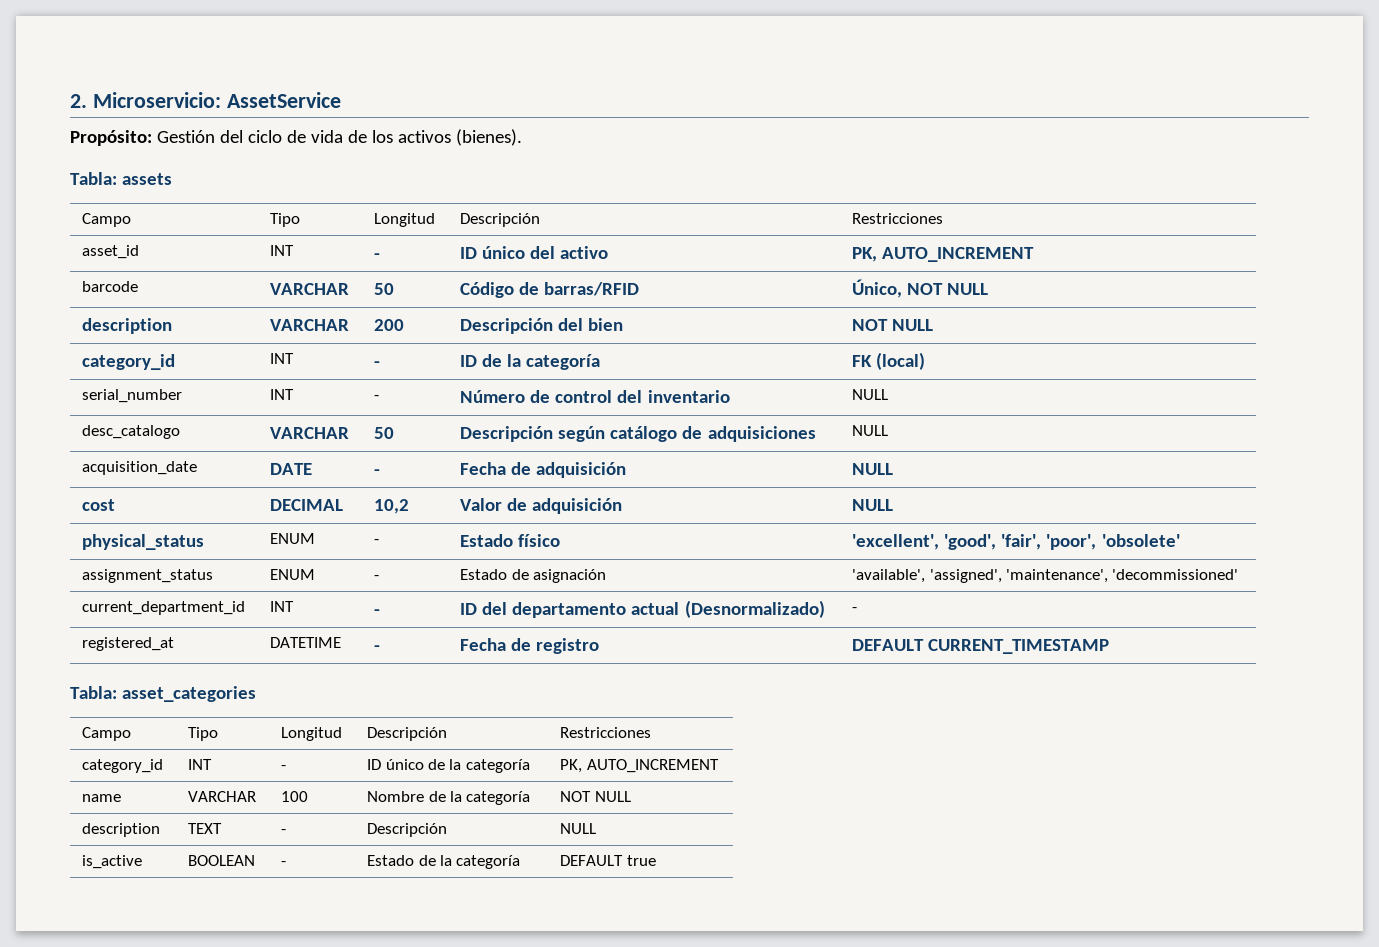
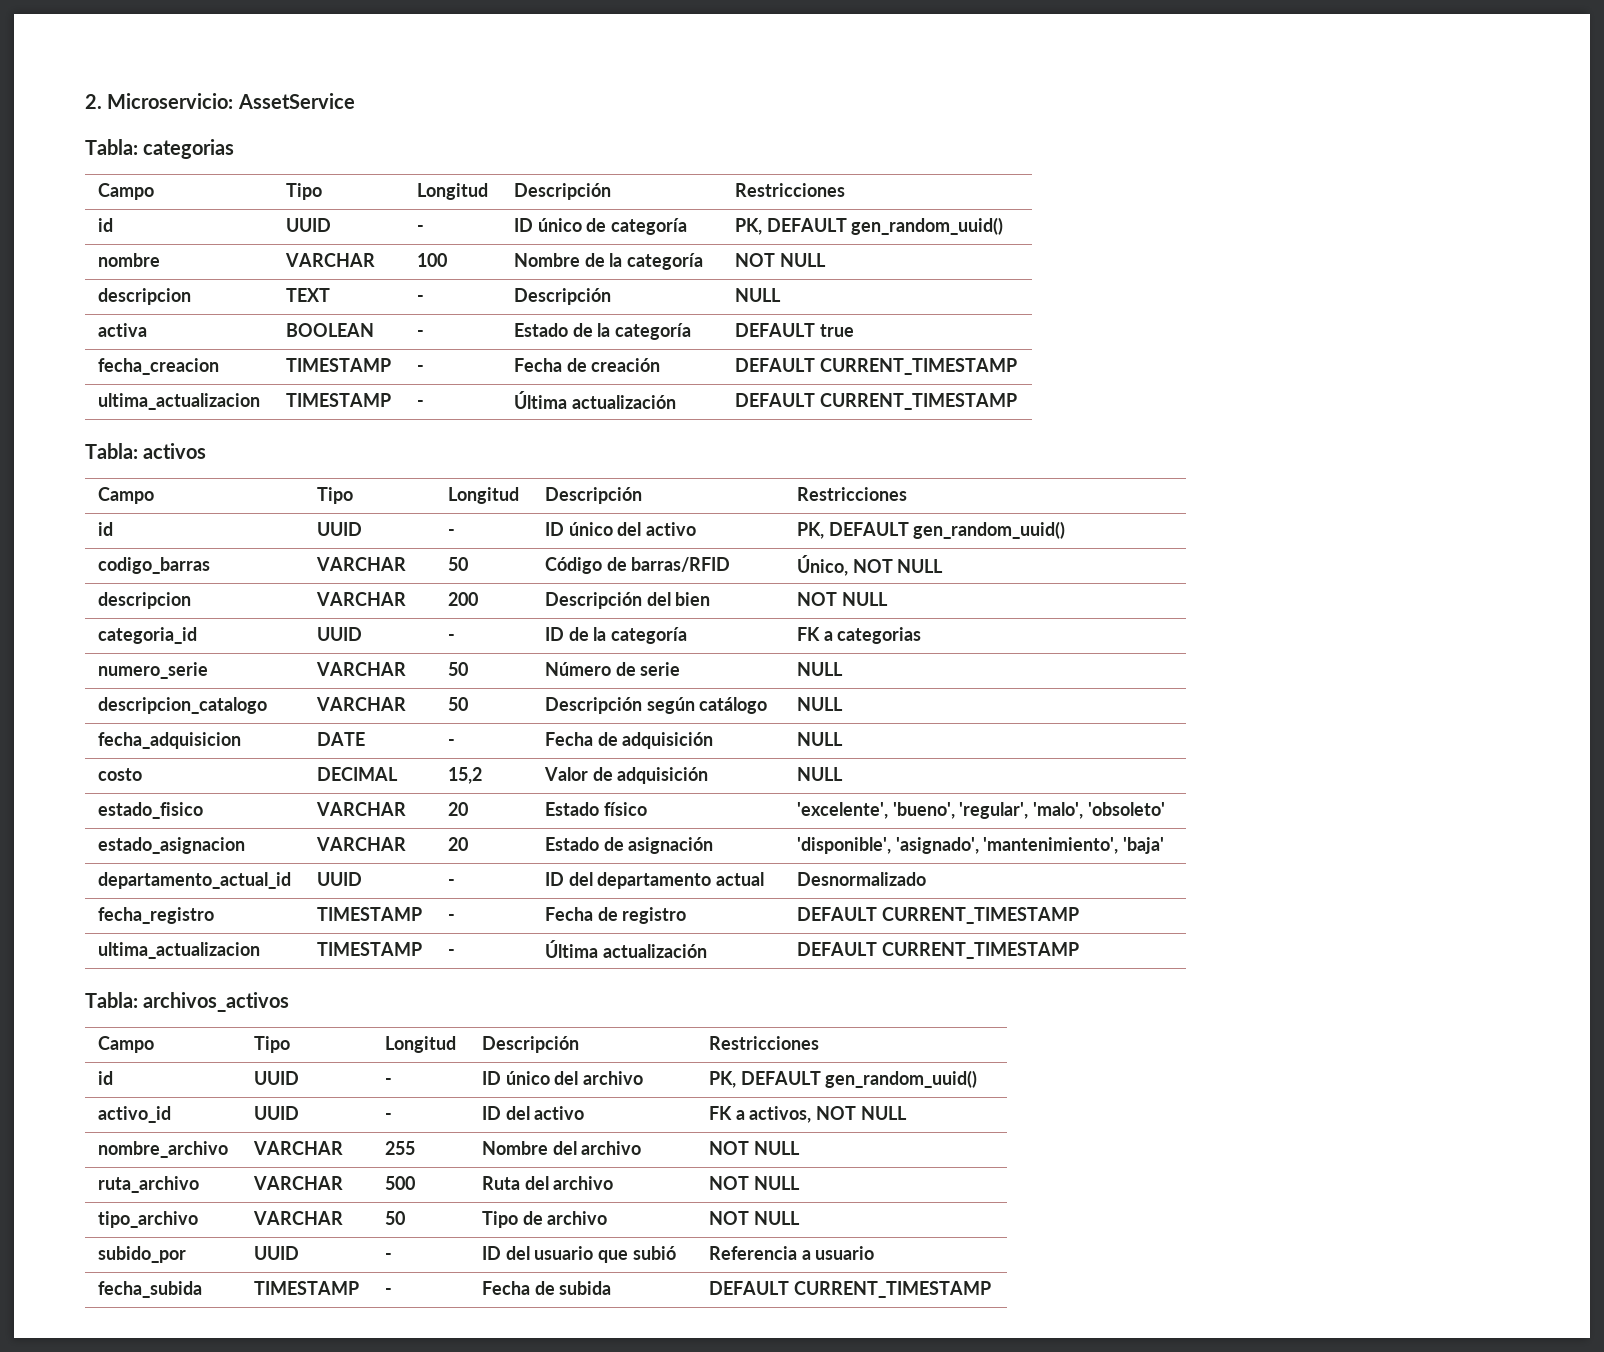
- Propósito: Gestión del ciclo de vida de los activos (bienes).
- Tabla: assets
+ Tabla: categorias
  Campo | Tipo | Longitud | Descripción | Restricciones
- asset_id | INT | - | ID único del activo | PK, AUTO_INCREMENT
- barcode | VARCHAR | 50 | Código de barras/RFID | Único, NOT NULL
+ id | UUID | - | ID único de categoría | PK, DEFAULT gen_random_uuid()
+ nombre | VARCHAR | 100 | Nombre de la categoría | NOT NULL
+ descripcion | TEXT | - | Descripción | NULL
+ activa | BOOLEAN | - | Estado de la categoría | DEFAULT true
+ fecha_creacion | TIMESTAMP | - | Fecha de creación | DEFAULT CURRENT_TIMESTAMP
+ ultima_actualizacion | TIMESTAMP | - | Última actualización | DEFAULT CURRENT_TIMESTAMP
+ Tabla: activos
+ Campo | Tipo | Longitud | Descripción | Restricciones
+ id | UUID | - | ID único del activo | PK, DEFAULT gen_random_uuid()
+ codigo_barras | VARCHAR | 50 | Código de barras/RFID | Único, NOT NULL
- description | VARCHAR | 200 | Descripción del bien | NOT NULL
+ descripcion | VARCHAR | 200 | Descripción del bien | NOT NULL
- category_id | INT | - | ID de la categoría | FK (local)
- serial_number | INT | - | Número de control del inventario | NULL
- desc_catalogo | VARCHAR | 50 | Descripción según catálogo de adquisiciones | NULL
- acquisition_date | DATE | - | Fecha de adquisición | NULL
+ categoria_id | UUID | - | ID de la categoría | FK a categorias
+ numero_serie | VARCHAR | 50 | Número de serie | NULL
+ descripcion_catalogo | VARCHAR | 50 | Descripción según catálogo | NULL
+ fecha_adquisicion | DATE | - | Fecha de adquisición | NULL
- cost | DECIMAL | 10,2 | Valor de adquisición | NULL
+ costo | DECIMAL | 15,2 | Valor de adquisición | NULL
- physical_status | ENUM | - | Estado físico | 'excellent', 'good', 'fair', 'poor', 'obsolete'
- assignment_status | ENUM | - | Estado de asignación | 'available', 'assigned', 'maintenance', 'decommissioned'
- current_department_id | INT | - | ID del departamento actual (Desnormalizado) | -
- registered_at | DATETIME | - | Fecha de registro | DEFAULT CURRENT_TIMESTAMP
- Tabla: asset_categories
+ estado_fisico | VARCHAR | 20 | Estado físico | 'excelente', 'bueno', 'regular', 'malo', 'obsoleto'
+ estado_asignacion | VARCHAR | 20 | Estado de asignación | 'disponible', 'asignado', 'mantenimiento', 'baja'
+ departamento_actual_id | UUID | - | ID del departamento actual | Desnormalizado
+ fecha_registro | TIMESTAMP | - | Fecha de registro | DEFAULT CURRENT_TIMESTAMP
+ ultima_actualizacion | TIMESTAMP | - | Última actualización | DEFAULT CURRENT_TIMESTAMP
+ Tabla: archivos_activos
  Campo | Tipo | Longitud | Descripción | Restricciones
- category_id | INT | - | ID único de la categoría | PK, AUTO_INCREMENT
- name | VARCHAR | 100 | Nombre de la categoría | NOT NULL
- description | TEXT | - | Descripción | NULL
- is_active | BOOLEAN | - | Estado de la categoría | DEFAULT true
+ id | UUID | - | ID único del archivo | PK, DEFAULT gen_random_uuid()
+ activo_id | UUID | - | ID del activo | FK a activos, NOT NULL
+ nombre_archivo | VARCHAR | 255 | Nombre del archivo | NOT NULL
+ ruta_archivo | VARCHAR | 500 | Ruta del archivo | NOT NULL
+ tipo_archivo | VARCHAR | 50 | Tipo de archivo | NOT NULL
+ subido_por | UUID | - | ID del usuario que subió | Referencia a usuario
+ fecha_subida | TIMESTAMP | - | Fecha de subida | DEFAULT CURRENT_TIMESTAMP

